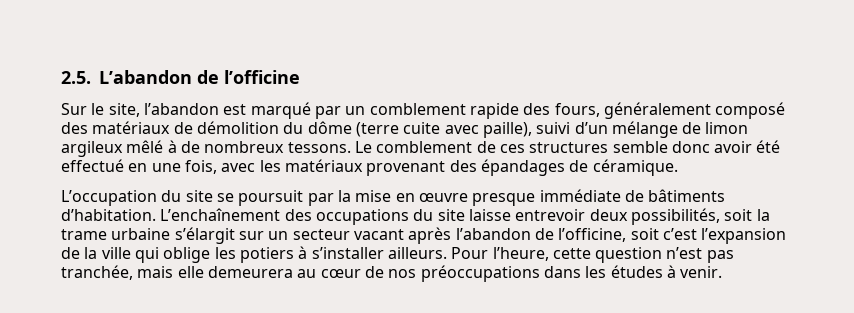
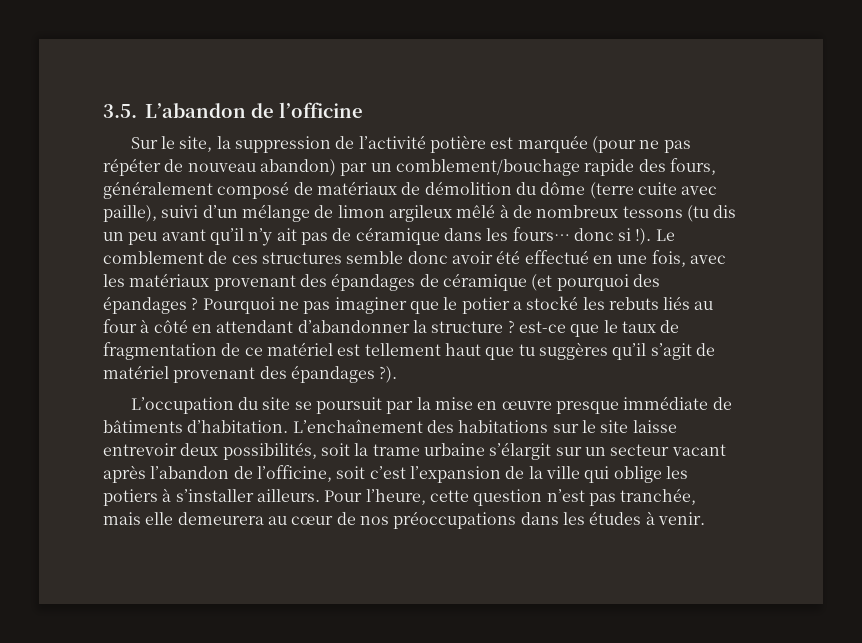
- 2.5. L’abandon de l’officine
+ 3.5. L’abandon de l’officine
- Sur le site, l’abandon est marqué par un comblement rapide des fours, généralement composé des matériaux de démolition du dôme (terre cuite avec paille), suivi d’un mélange de limon argileux mêlé à de nombreux tessons.
+ Sur le site, la suppression de l’activité potière est marquée (pour ne pas répéter de nouveau abandon) par un comblement/bouchage rapide des fours, généralement composé de matériaux de démolition du dôme (terre cuite avec paille), suivi d’un mélange de limon argileux mêlé à de nombreux tessons (tu dis un peu avant qu’il n’y ait pas de céramique dans les fours… donc si !).
- Le comblement de ces structures semble donc avoir été effectué en une fois, avec les matériaux provenant des épandages de céramique.
+ Le comblement de ces structures semble donc avoir été effectué en une fois, avec les matériaux provenant des épandages de céramique (et pourquoi des épandages ? Pourquoi ne pas imaginer que le potier a stocké les rebuts liés au four à côté en attendant d’abandonner la structure ? est-ce que le taux de fragmentation de ce matériel est tellement haut que tu suggères qu’il s’agit de matériel provenant des épandages ?).
- L’enchaînement des occupations du site laisse entrevoir deux possibilités, soit la trame urbaine s’élargit sur un secteur vacant après l’abandon de l’officine, soit c’est l’expansion de la ville qui oblige les potiers à s’installer ailleurs.
+ L’enchaînement des habitations sur le site laisse entrevoir deux possibilités, soit la trame urbaine s’élargit sur un secteur vacant après l’abandon de l’officine, soit c’est l’expansion de la ville qui oblige les potiers à s’installer ailleurs.

